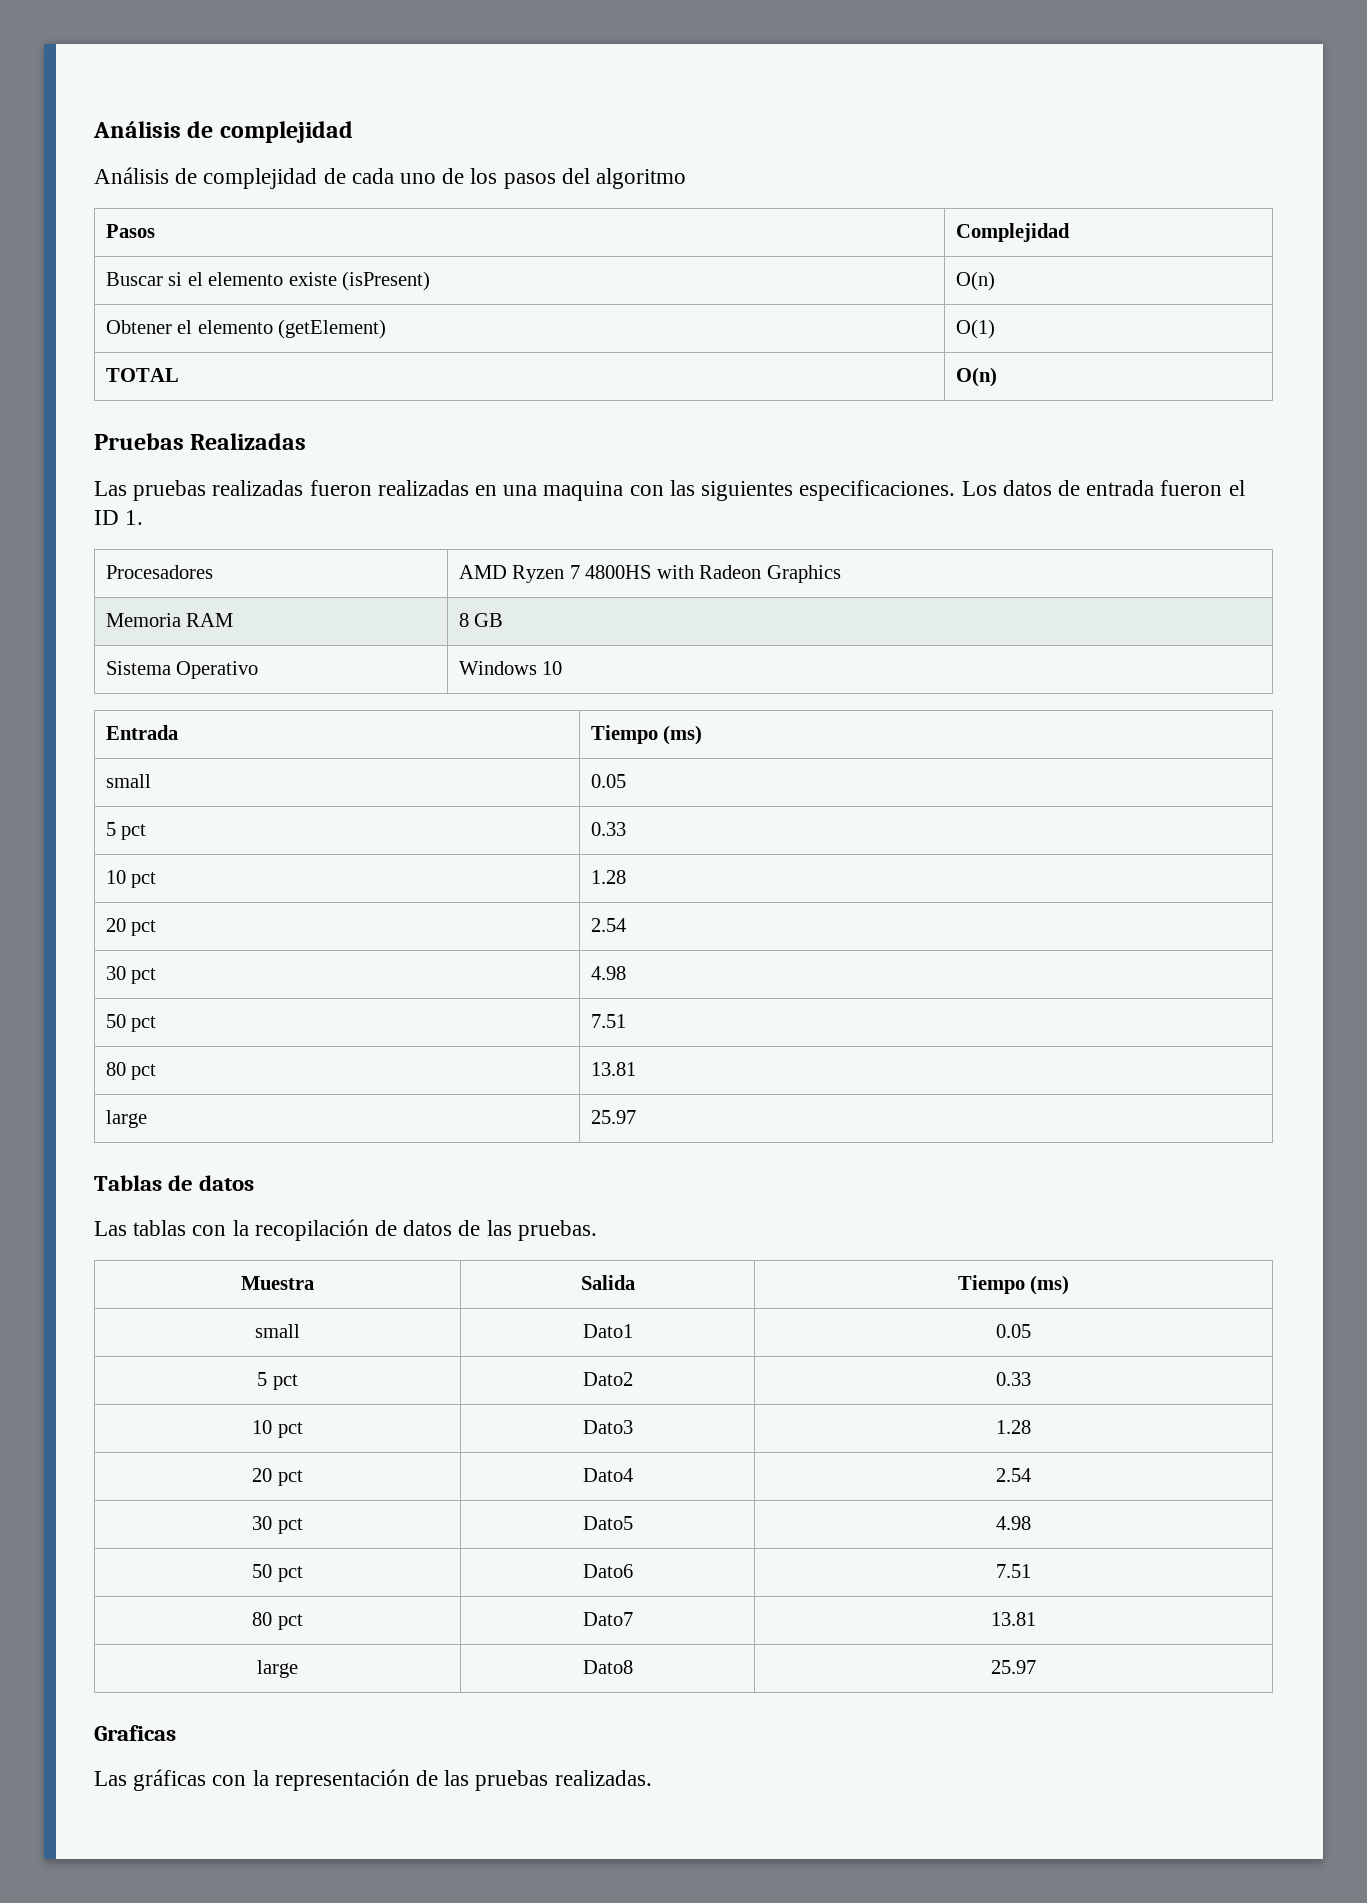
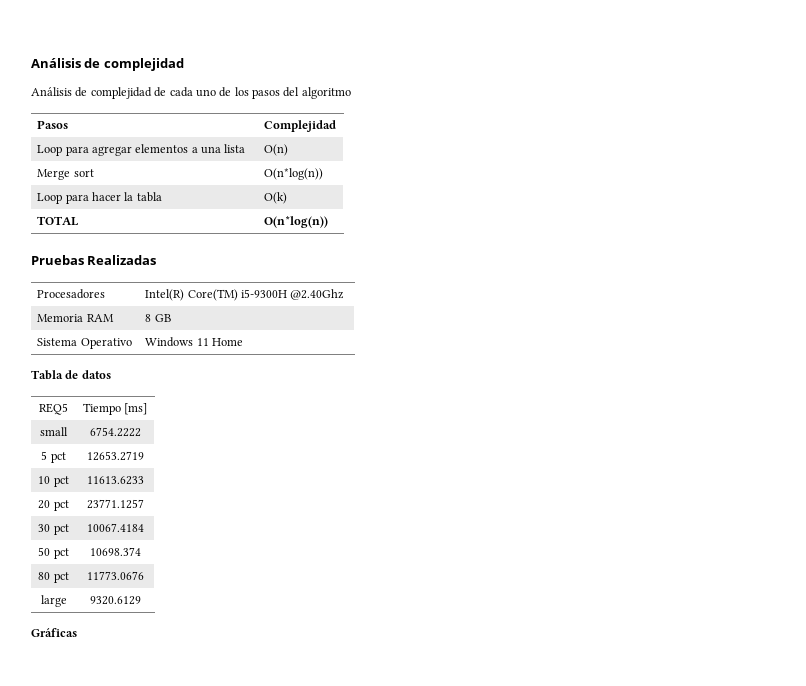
- Buscar si el elemento existe (isPresent) | O(n)
- Obtener el elemento (getElement) | O(1)
+ Loop para agregar elementos a una lista | O(n)
+ Merge sort | O(n*log(n))
+ Loop para hacer la tabla | O(k)
- TOTAL | O(n)
+ TOTAL | O(n*log(n))
- Las pruebas realizadas fueron realizadas en una maquina con las siguientes especificaciones. Los datos de entrada fueron el ID 1.
- Procesadores | AMD Ryzen 7 4800HS with Radeon Graphics
+ Procesadores | Intel(R) Core(TM) i5-9300H @2.40Ghz
- Sistema Operativo | Windows 10
- Entrada | Tiempo (ms)
- small | 0.05
- 5 pct | 0.33
- 10 pct | 1.28
- 20 pct | 2.54
- 30 pct | 4.98
- 50 pct | 7.51
- 80 pct | 13.81
- large | 25.97
- Tablas de datos
- Las tablas con la recopilación de datos de las pruebas.
- Muestra | Salida | Tiempo (ms)
- small | Dato1 | 0.05
- 5 pct | Dato2 | 0.33
- 10 pct | Dato3 | 1.28
- 20 pct | Dato4 | 2.54
- 30 pct | Dato5 | 4.98
- 50 pct | Dato6 | 7.51
- 80 pct | Dato7 | 13.81
- large | Dato8 | 25.97
- Graficas
- Las gráficas con la representación de las pruebas realizadas.
+ Sistema Operativo | Windows 11 Home
+ Tabla de datos
+ REQ5 | Tiempo [ms]
+ small | 6754.2222
+ 5 pct | 12653.2719
+ 10 pct | 11613.6233
+ 20 pct | 23771.1257
+ 30 pct | 10067.4184
+ 50 pct | 10698.374
+ 80 pct | 11773.0676
+ large | 9320.6129
+ Gráficas

